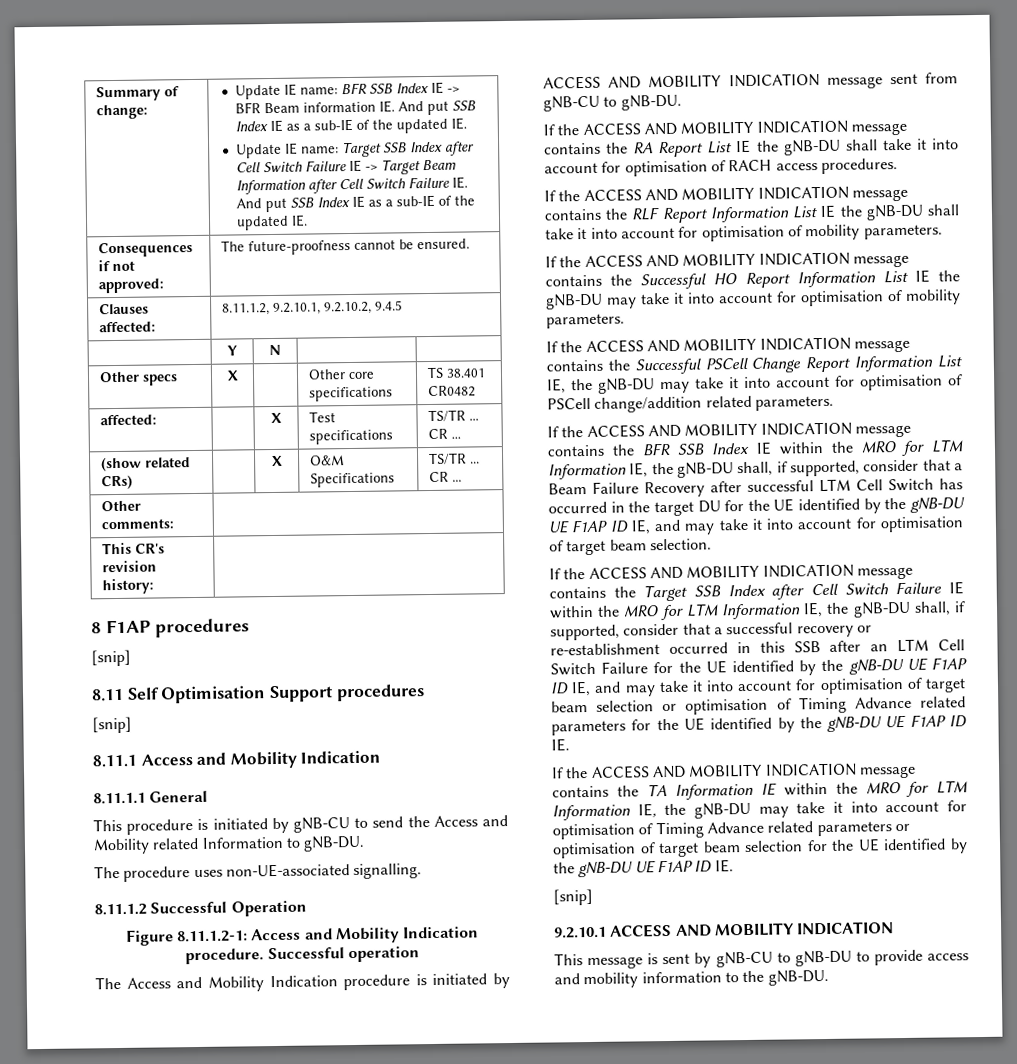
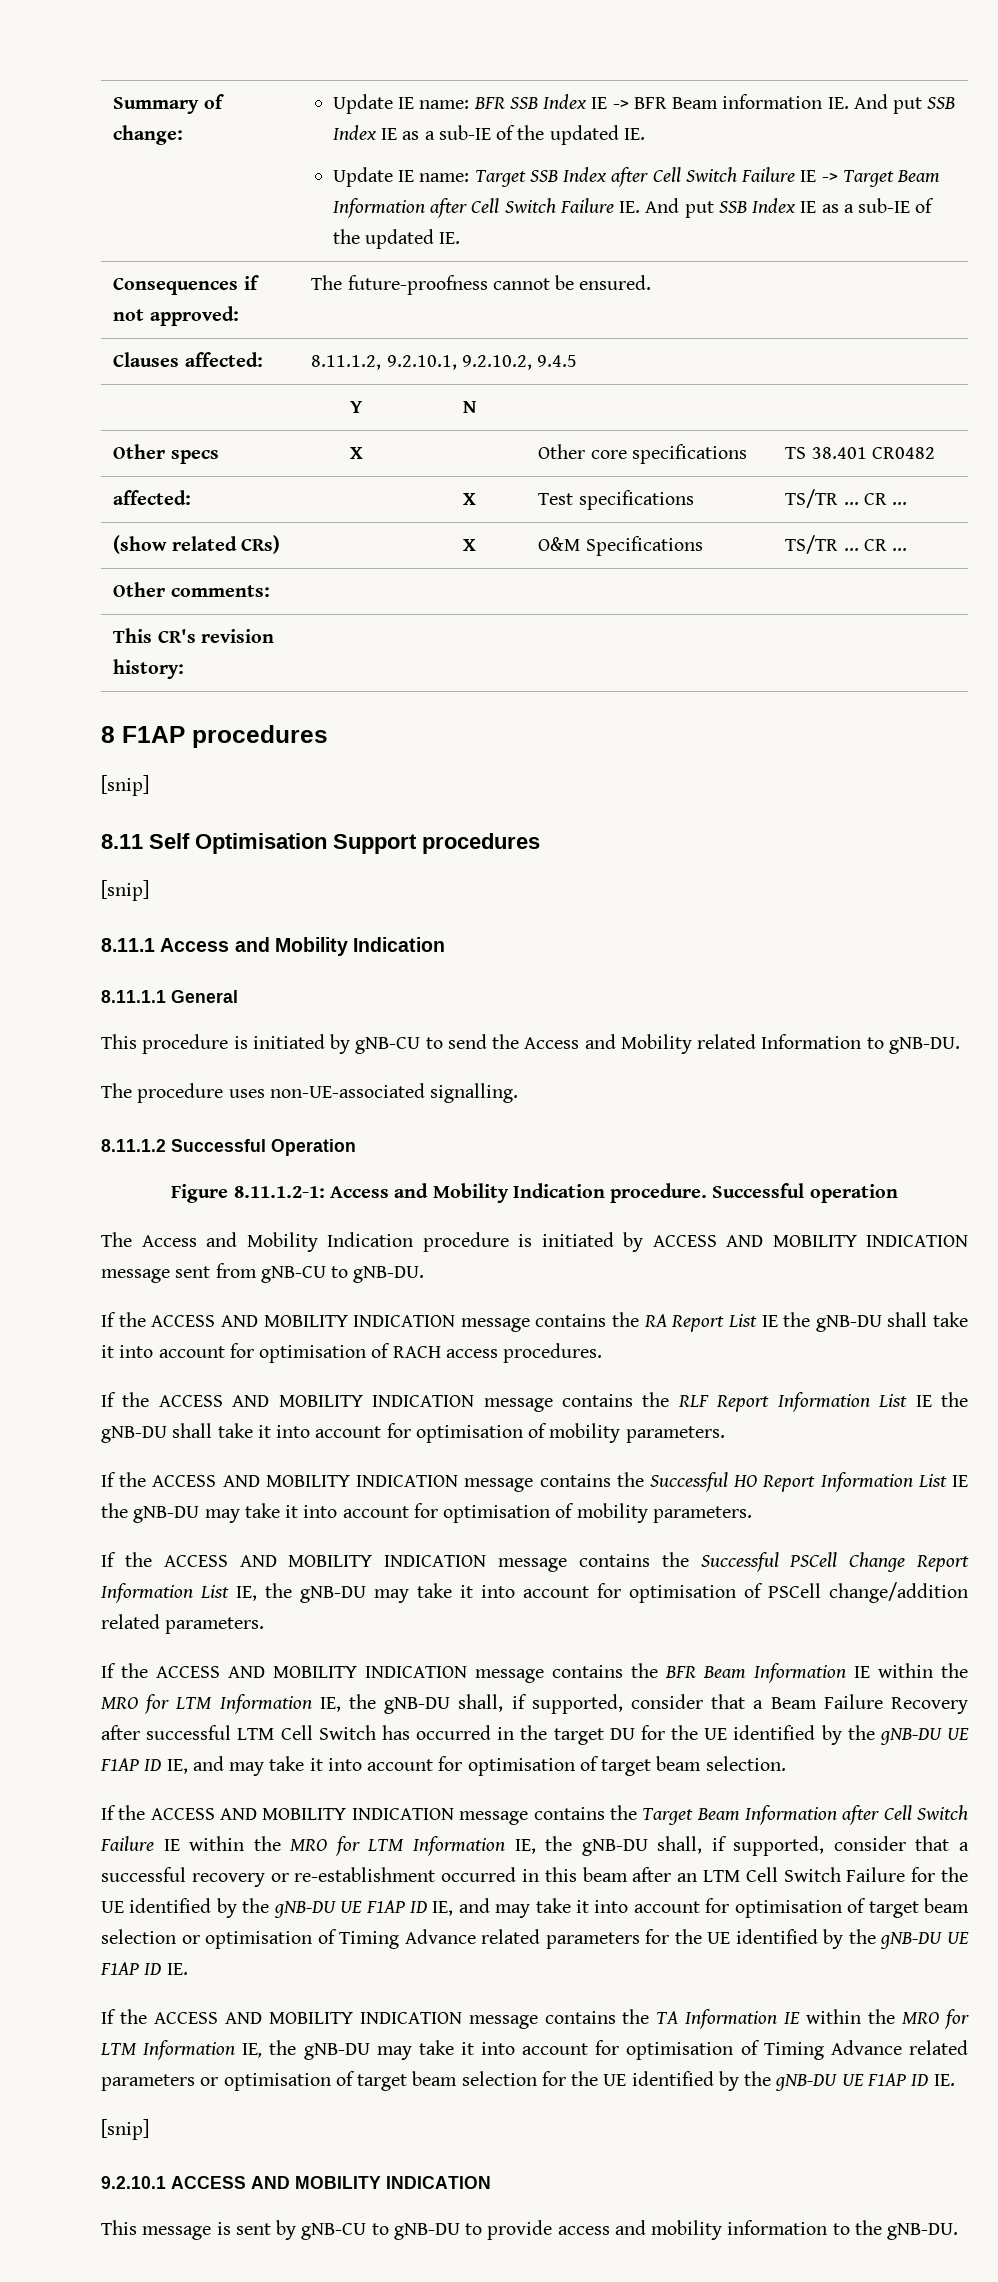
- If the ACCESS AND MOBILITY INDICATION message contains the BFR SSB Index IE within the MRO for LTM Information IE, the gNB-DU shall, if supported, consider that a Beam Failure Recovery after successful LTM Cell Switch has occurred in the target DU for the UE identified by the gNB-DU UE F1AP ID IE, and may take it into account for optimisation of target beam selection.
+ If the ACCESS AND MOBILITY INDICATION message contains the BFR Beam Information IE within the MRO for LTM Information IE, the gNB-DU shall, if supported, consider that a Beam Failure Recovery after successful LTM Cell Switch has occurred in the target DU for the UE identified by the gNB-DU UE F1AP ID IE, and may take it into account for optimisation of target beam selection.
- If the ACCESS AND MOBILITY INDICATION message contains the Target SSB Index after Cell Switch Failure IE within the MRO for LTM Information IE, the gNB-DU shall, if supported, consider that a successful recovery or re-establishment occurred in this SSB after an LTM Cell Switch Failure for the UE identified by the gNB-DU UE F1AP ID IE, and may take it into account for optimisation of target beam selection or optimisation of Timing Advance related parameters for the UE identified by the gNB-DU UE F1AP ID IE.
+ If the ACCESS AND MOBILITY INDICATION message contains the Target Beam Information after Cell Switch Failure IE within the MRO for LTM Information IE, the gNB-DU shall, if supported, consider that a successful recovery or re-establishment occurred in this beam after an LTM Cell Switch Failure for the UE identified by the gNB-DU UE F1AP ID IE, and may take it into account for optimisation of target beam selection or optimisation of Timing Advance related parameters for the UE identified by the gNB-DU UE F1AP ID IE.

